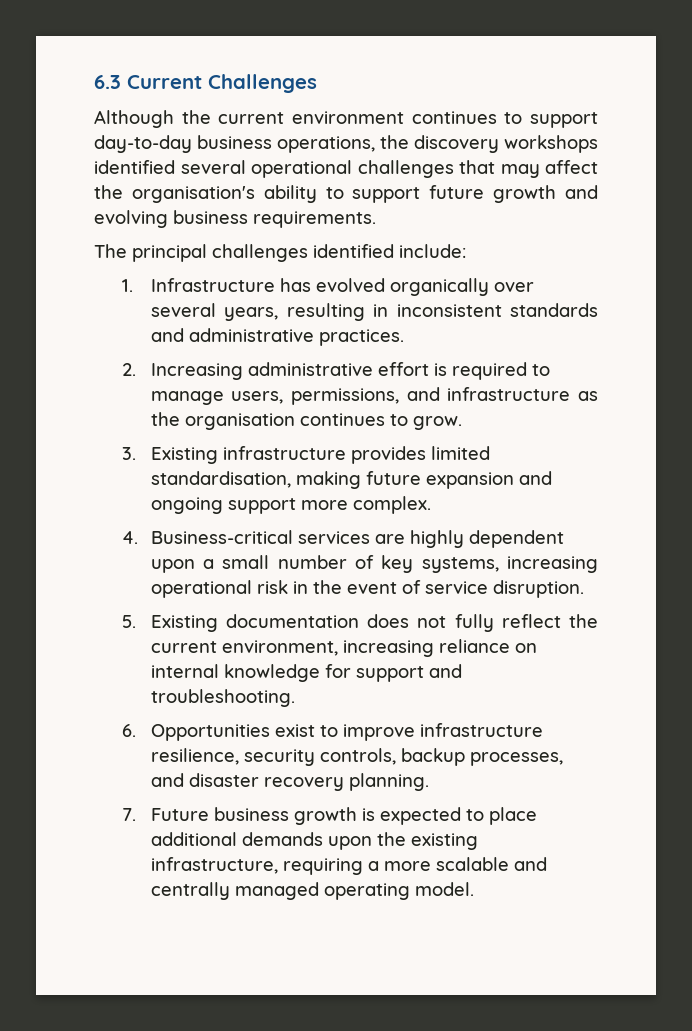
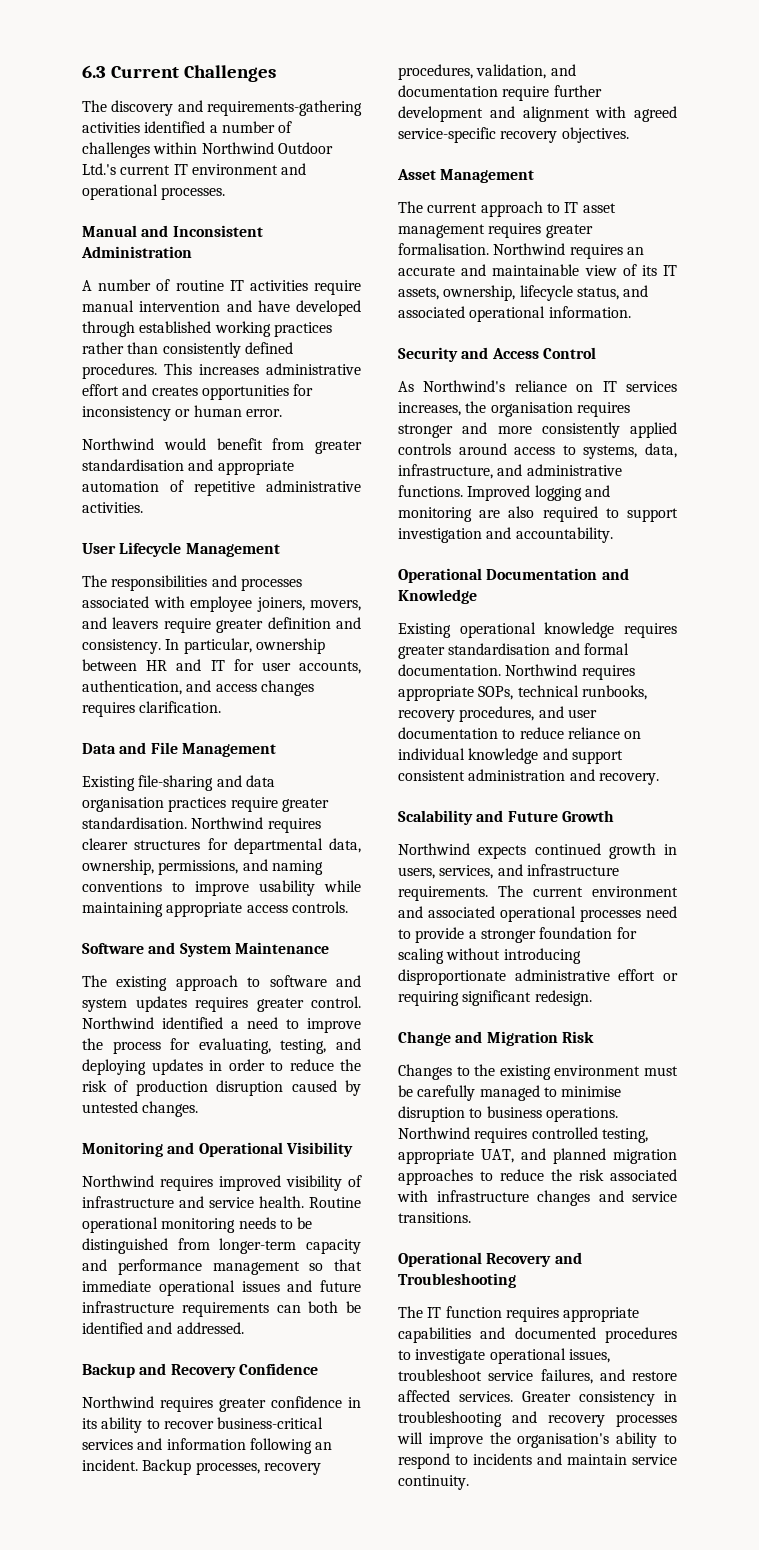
- Although the current environment continues to support day-to-day business operations, the discovery workshops identified several operational challenges that may affect the organisation's ability to support future growth and evolving business requirements.
- The principal challenges identified include:
- 1. Infrastructure has evolved organically over several years, resulting in inconsistent standards and administrative practices.
- 2. Increasing administrative effort is required to manage users, permissions, and infrastructure as the organisation continues to grow.
- 3. Existing infrastructure provides limited standardisation, making future expansion and ongoing support more complex.
- 4. Business-critical services are highly dependent upon a small number of key systems, increasing operational risk in the event of service disruption.
- 5. Existing documentation does not fully reflect the current environment, increasing reliance on internal knowledge for support and troubleshooting.
- 6. Opportunities exist to improve infrastructure resilience, security controls, backup processes, and disaster recovery planning.
- 7. Future business growth is expected to place additional demands upon the existing infrastructure, requiring a more scalable and centrally managed operating model.
+ The discovery and requirements-gathering activities identified a number of challenges within Northwind Outdoor Ltd.'s current IT environment and operational processes.
+ Manual and Inconsistent Administration
+ A number of routine IT activities require manual intervention and have developed through established working practices rather than consistently defined procedures. This increases administrative effort and creates opportunities for inconsistency or human error.
+ Northwind would benefit from greater standardisation and appropriate automation of repetitive administrative activities.
+ User Lifecycle Management
+ The responsibilities and processes associated with employee joiners, movers, and leavers require greater definition and consistency. In particular, ownership between HR and IT for user accounts, authentication, and access changes requires clarification.
+ Data and File Management
+ Existing file-sharing and data organisation practices require greater standardisation. Northwind requires clearer structures for departmental data, ownership, permissions, and naming conventions to improve usability while maintaining appropriate access controls.
+ Software and System Maintenance
+ The existing approach to software and system updates requires greater control. Northwind identified a need to improve the process for evaluating, testing, and deploying updates in order to reduce the risk of production disruption caused by untested changes.
+ Monitoring and Operational Visibility
+ Northwind requires improved visibility of infrastructure and service health. Routine operational monitoring needs to be distinguished from longer-term capacity and performance management so that immediate operational issues and future infrastructure requirements can both be identified and addressed.
+ Backup and Recovery Confidence
+ Northwind requires greater confidence in its ability to recover business-critical services and information following an incident. Backup processes, recovery procedures, validation, and documentation require further development and alignment with agreed service-specific recovery objectives.
+ Asset Management
+ The current approach to IT asset management requires greater formalisation. Northwind requires an accurate and maintainable view of its IT assets, ownership, lifecycle status, and associated operational information.
+ Security and Access Control
+ As Northwind's reliance on IT services increases, the organisation requires stronger and more consistently applied controls around access to systems, data, infrastructure, and administrative functions. Improved logging and monitoring are also required to support investigation and accountability.
+ Operational Documentation and Knowledge
+ Existing operational knowledge requires greater standardisation and formal documentation. Northwind requires appropriate SOPs, technical runbooks, recovery procedures, and user documentation to reduce reliance on individual knowledge and support consistent administration and recovery.
+ Scalability and Future Growth
+ Northwind expects continued growth in users, services, and infrastructure requirements. The current environment and associated operational processes need to provide a stronger foundation for scaling without introducing disproportionate administrative effort or requiring significant redesign.
+ Change and Migration Risk
+ Changes to the existing environment must be carefully managed to minimise disruption to business operations. Northwind requires controlled testing, appropriate UAT, and planned migration approaches to reduce the risk associated with infrastructure changes and service transitions.
+ Operational Recovery and Troubleshooting
+ The IT function requires appropriate capabilities and documented procedures to investigate operational issues, troubleshoot service failures, and restore affected services. Greater consistency in troubleshooting and recovery processes will improve the organisation's ability to respond to incidents and maintain service continuity.

